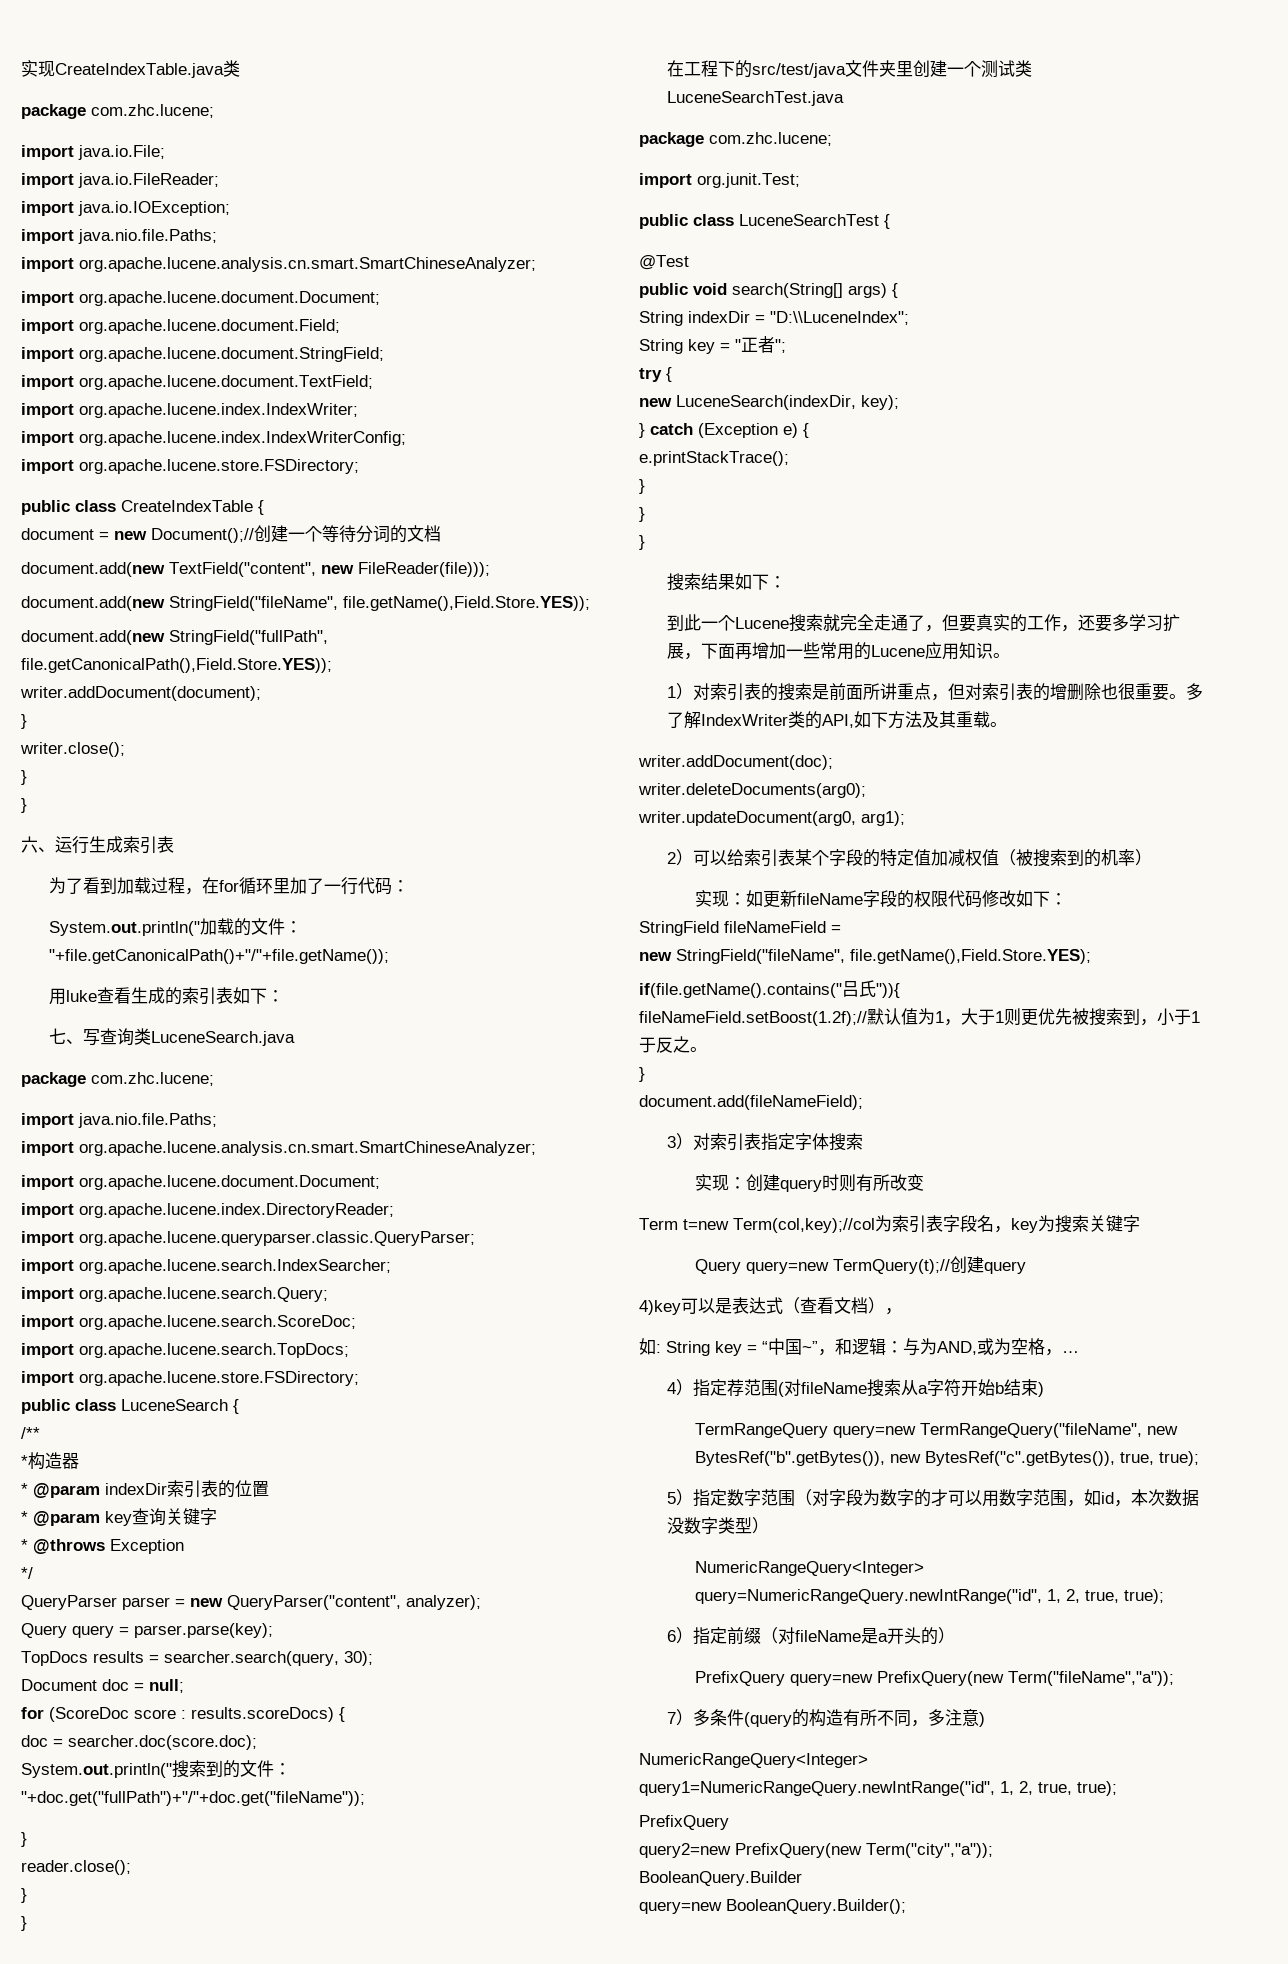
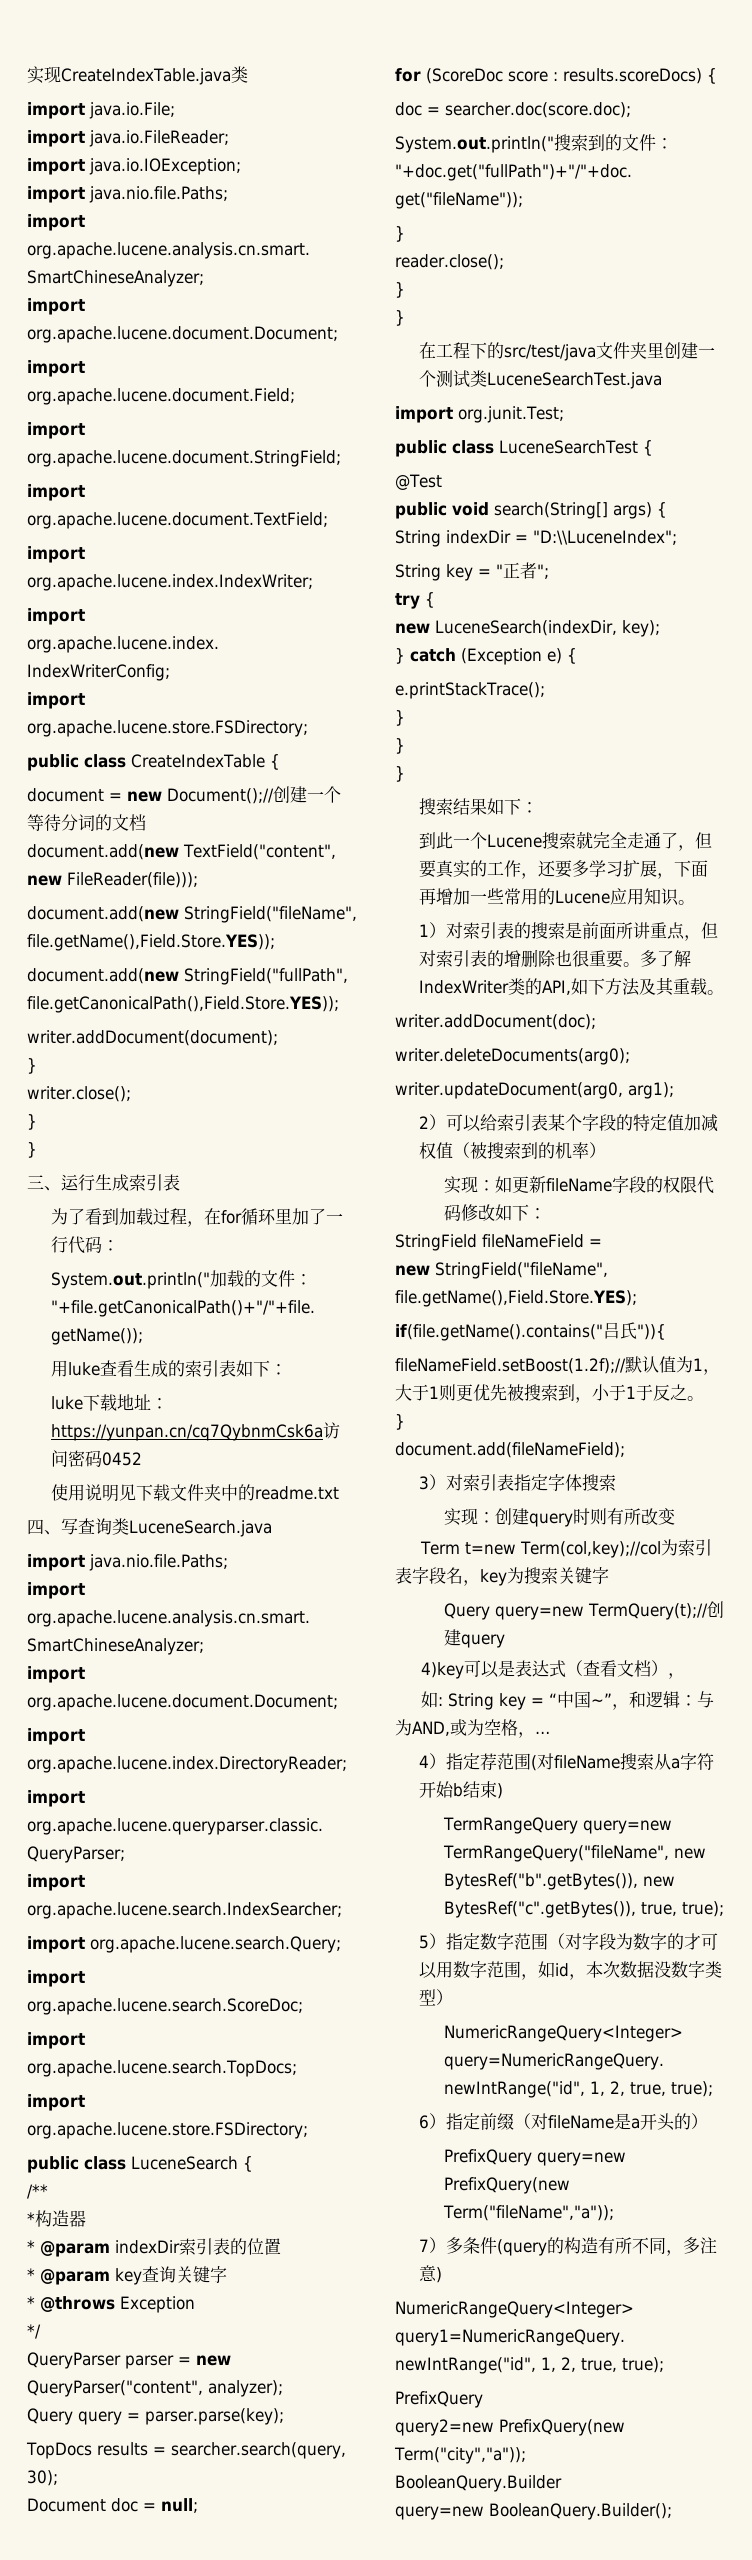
  实现CreateIndexTable.java类
- package com.zhc.lucene;
- 六、运行生成索引表
+ 三、运行生成索引表
- 七、写查询类LuceneSearch.java
- package com.zhc.lucene;
+ luke下载地址：https://yunpan.cn/cq7QybnmCsk6a访问密码0452
+ 使用说明见下载文件夹中的readme.txt
+ 四、写查询类LuceneSearch.java
  在工程下的src/test/java文件夹里创建一个测试类LuceneSearchTest.java
- package com.zhc.lucene;

